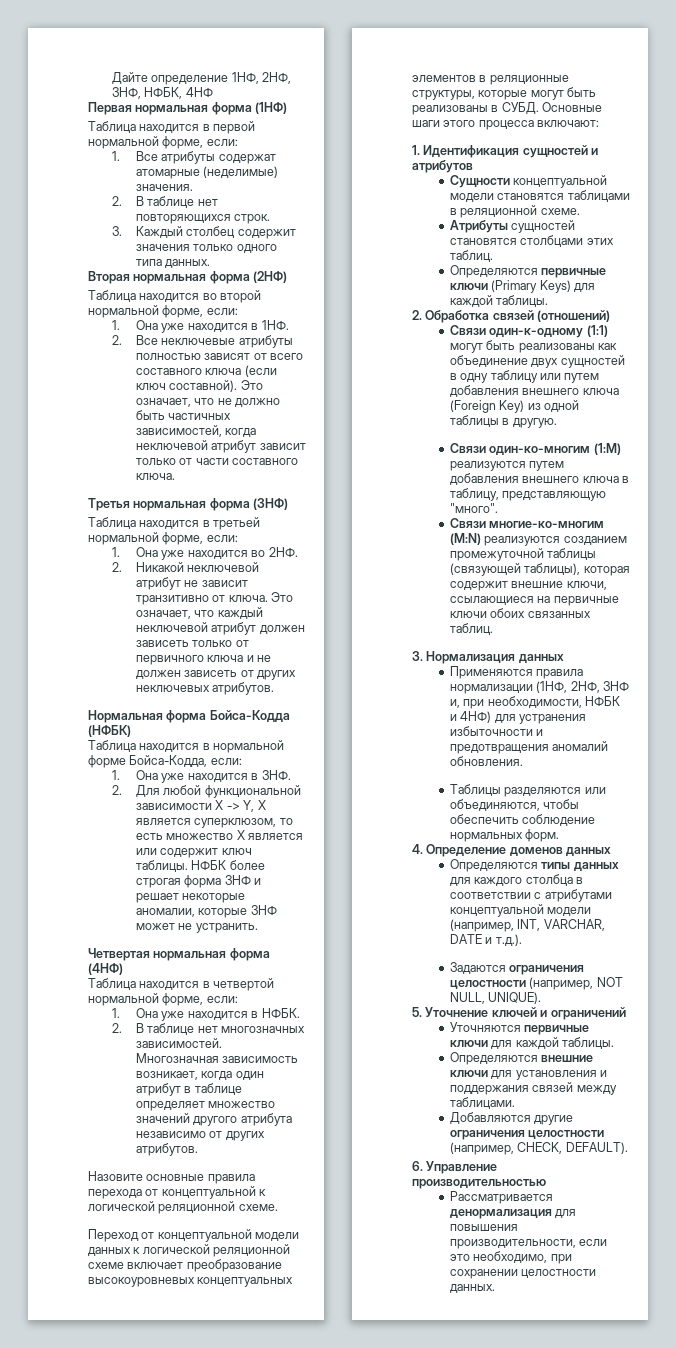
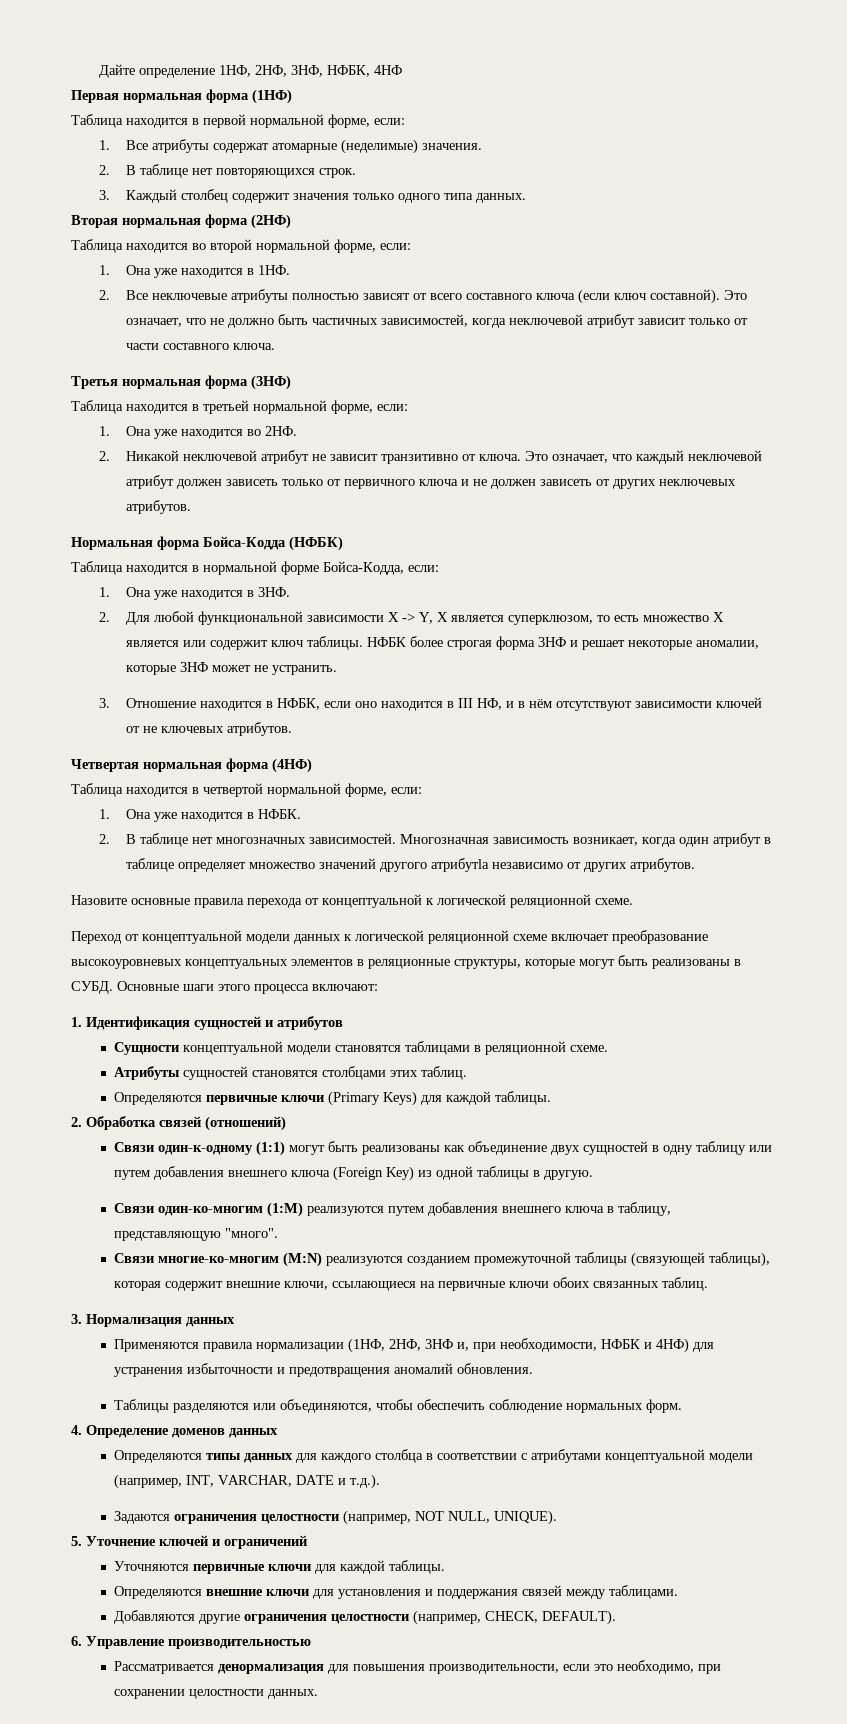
+ 3. Отношение находится в НФБК, если оно находится в III НФ, и в нём отсутствуют зависимости ключей от не ключевых атрибутов.
- Многозначная зависимость возникает, когда один атрибут в таблице определяет множество значений другого атрибута независимо от других атрибутов.
+ Многозначная зависимость возникает, когда один атрибут в таблице определяет множество значений другого атрибутlа независимо от других атрибутов.

